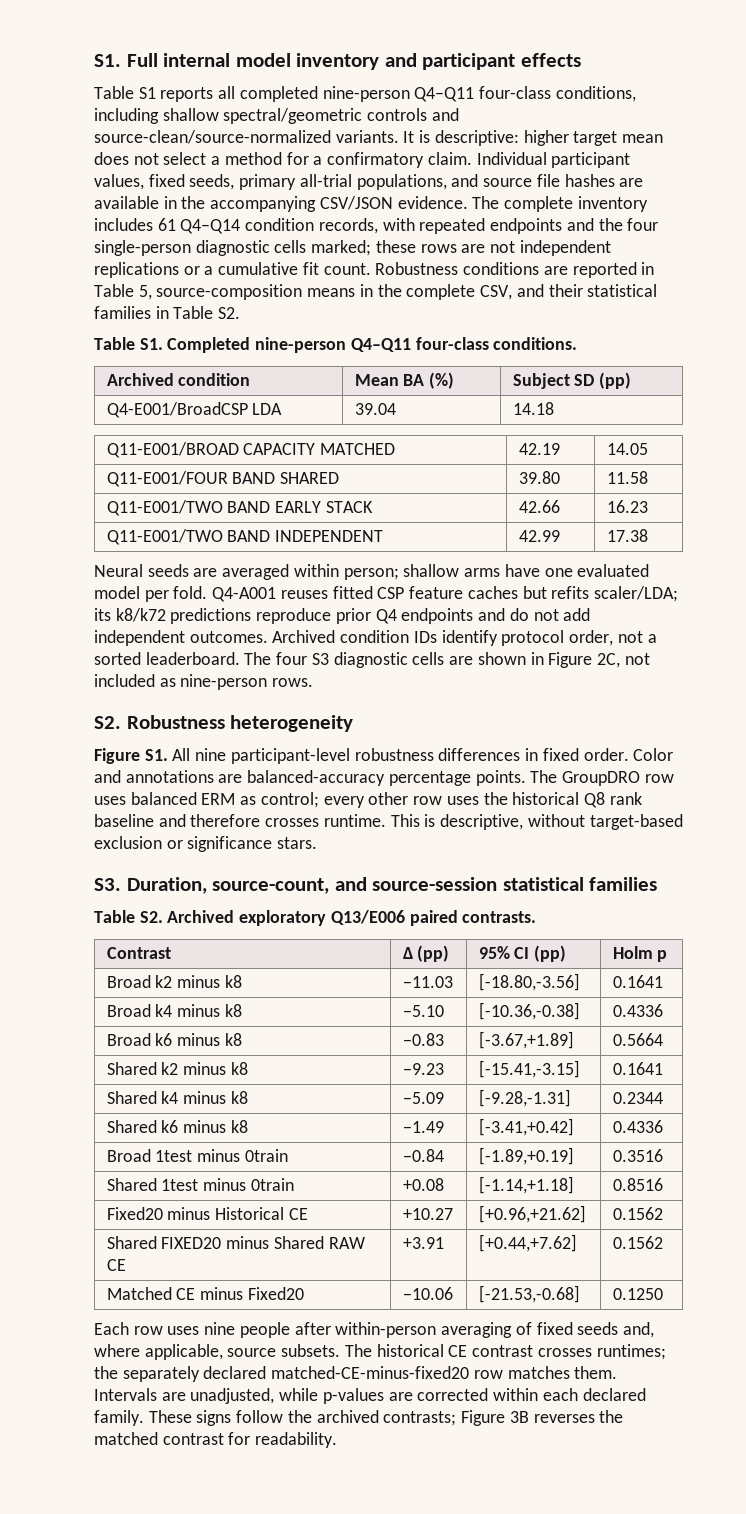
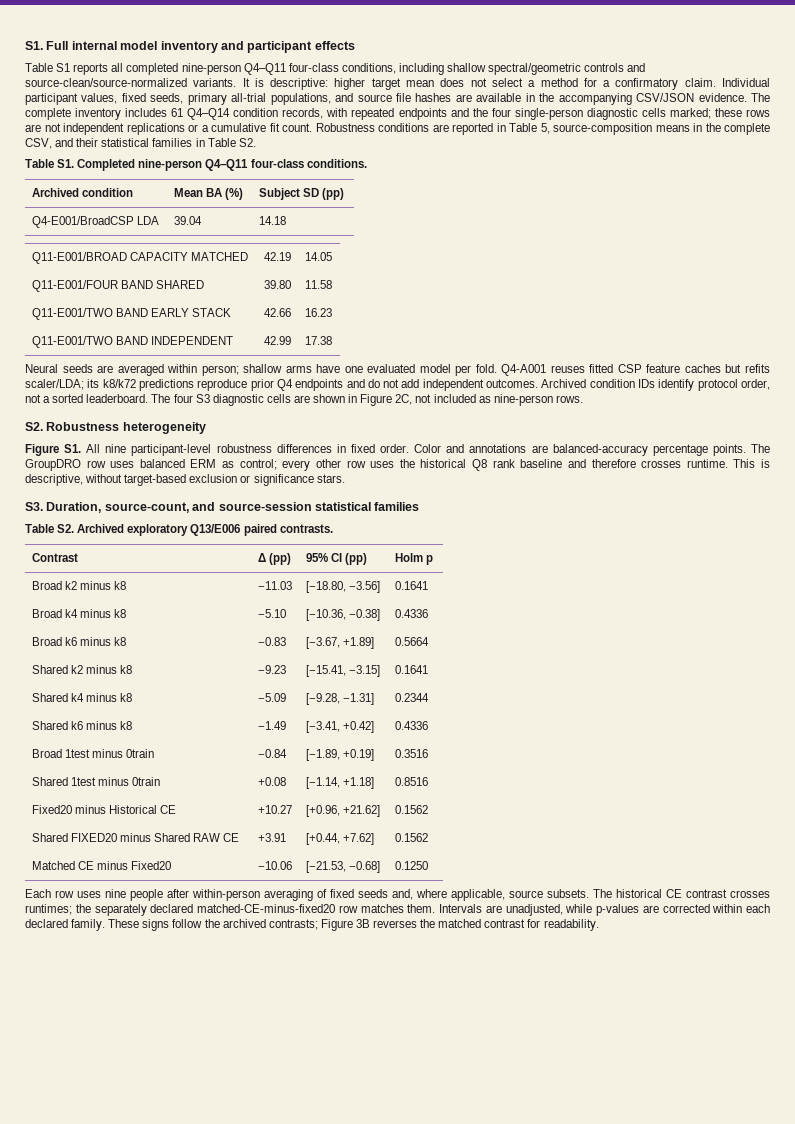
- Broad k2 minus k8 | −11.03 | [-18.80,-3.56] | 0.1641
+ Broad k2 minus k8 | −11.03 | [−18.80, −3.56] | 0.1641
- Broad k4 minus k8 | −5.10 | [-10.36,-0.38] | 0.4336
+ Broad k4 minus k8 | −5.10 | [−10.36, −0.38] | 0.4336
- Broad k6 minus k8 | −0.83 | [-3.67,+1.89] | 0.5664
+ Broad k6 minus k8 | −0.83 | [−3.67, +1.89] | 0.5664
- Shared k2 minus k8 | −9.23 | [-15.41,-3.15] | 0.1641
+ Shared k2 minus k8 | −9.23 | [−15.41, −3.15] | 0.1641
- Shared k4 minus k8 | −5.09 | [-9.28,-1.31] | 0.2344
+ Shared k4 minus k8 | −5.09 | [−9.28, −1.31] | 0.2344
- Shared k6 minus k8 | −1.49 | [-3.41,+0.42] | 0.4336
+ Shared k6 minus k8 | −1.49 | [−3.41, +0.42] | 0.4336
- Broad 1test minus 0train | −0.84 | [-1.89,+0.19] | 0.3516
+ Broad 1test minus 0train | −0.84 | [−1.89, +0.19] | 0.3516
- Shared 1test minus 0train | +0.08 | [-1.14,+1.18] | 0.8516
+ Shared 1test minus 0train | +0.08 | [−1.14, +1.18] | 0.8516
- Fixed20 minus Historical CE | +10.27 | [+0.96,+21.62] | 0.1562
+ Fixed20 minus Historical CE | +10.27 | [+0.96, +21.62] | 0.1562
- Shared FIXED20 minus Shared RAW CE | +3.91 | [+0.44,+7.62] | 0.1562
+ Shared FIXED20 minus Shared RAW CE | +3.91 | [+0.44, +7.62] | 0.1562
- Matched CE minus Fixed20 | −10.06 | [-21.53,-0.68] | 0.1250
+ Matched CE minus Fixed20 | −10.06 | [−21.53, −0.68] | 0.1250

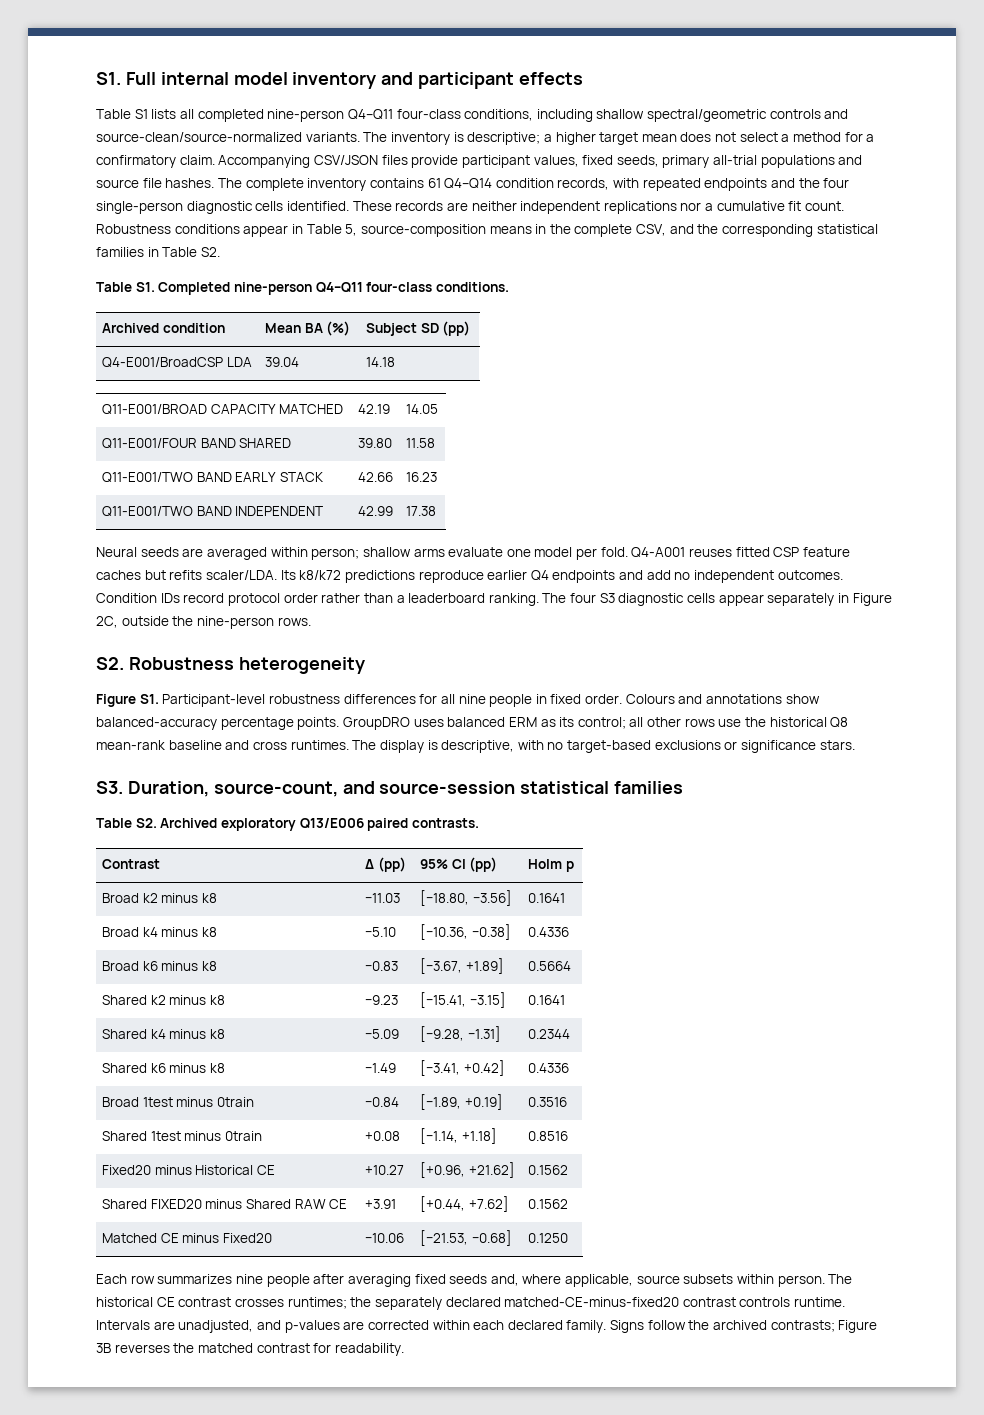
- Table S1 reports all completed nine-person Q4–Q11 four-class conditions, including shallow spectral/geometric controls and source-clean/source-normalized variants.
+ Table S1 lists all completed nine-person Q4–Q11 four-class conditions, including shallow spectral/geometric controls and source-clean/source-normalized variants.
- It is descriptive: higher target mean does not select a method for a confirmatory claim.
+ The inventory is descriptive; a higher target mean does not select a method for a confirmatory claim.
- Individual participant values, fixed seeds, primary all-trial populations, and source file hashes are available in the accompanying CSV/JSON evidence.
+ Accompanying CSV/JSON files provide participant values, fixed seeds, primary all-trial populations and source file hashes.
- The complete inventory includes 61 Q4–Q14 condition records, with repeated endpoints and the four single-person diagnostic cells marked; these rows are not independent replications or a cumulative fit count.
+ The complete inventory contains 61 Q4–Q14 condition records, with repeated endpoints and the four single-person diagnostic cells identified. These records are neither independent replications nor a cumulative fit count.
- Robustness conditions are reported in Table 5, source-composition means in the complete CSV, and their statistical families in Table S2.
+ Robustness conditions appear in Table 5, source-composition means in the complete CSV, and the corresponding statistical families in Table S2.
- Neural seeds are averaged within person; shallow arms have one evaluated model per fold.
+ Neural seeds are averaged within person; shallow arms evaluate one model per fold.
- Q4-A001 reuses fitted CSP feature caches but refits scaler/LDA; its k8/k72 predictions reproduce prior Q4 endpoints and do not add independent outcomes. Archived condition IDs identify protocol order, not a sorted leaderboard.
+ Q4-A001 reuses fitted CSP feature caches but refits scaler/LDA. Its k8/k72 predictions reproduce earlier Q4 endpoints and add no independent outcomes. Condition IDs record protocol order rather than a leaderboard ranking.
- The four S3 diagnostic cells are shown in Figure 2C, not included as nine-person rows.
+ The four S3 diagnostic cells appear separately in Figure 2C, outside the nine-person rows.
- Figure S1. All nine participant-level robustness differences in fixed order.
+ Figure S1. Participant-level robustness differences for all nine people in fixed order.
- Color and annotations are balanced-accuracy percentage points.
+ Colours and annotations show balanced-accuracy percentage points.
- The GroupDRO row uses balanced ERM as control; every other row uses the historical Q8 rank baseline and therefore crosses runtime. This is descriptive, without target-based exclusion or significance stars.
+ GroupDRO uses balanced ERM as its control; all other rows use the historical Q8 mean-rank baseline and cross runtimes. The display is descriptive, with no target-based exclusions or significance stars.
- Each row uses nine people after within-person averaging of fixed seeds and, where applicable, source subsets.
+ Each row summarizes nine people after averaging fixed seeds and, where applicable, source subsets within person.
- The historical CE contrast crosses runtimes; the separately declared matched-CE-minus-fixed20 row matches them.
+ The historical CE contrast crosses runtimes; the separately declared matched-CE-minus-fixed20 contrast controls runtime.
- Intervals are unadjusted, while p-values are corrected within each declared family.
+ Intervals are unadjusted, and p-values are corrected within each declared family.
- These signs follow the archived contrasts; Figure 3B reverses the matched contrast for readability.
+ Signs follow the archived contrasts; Figure 3B reverses the matched contrast for readability.

